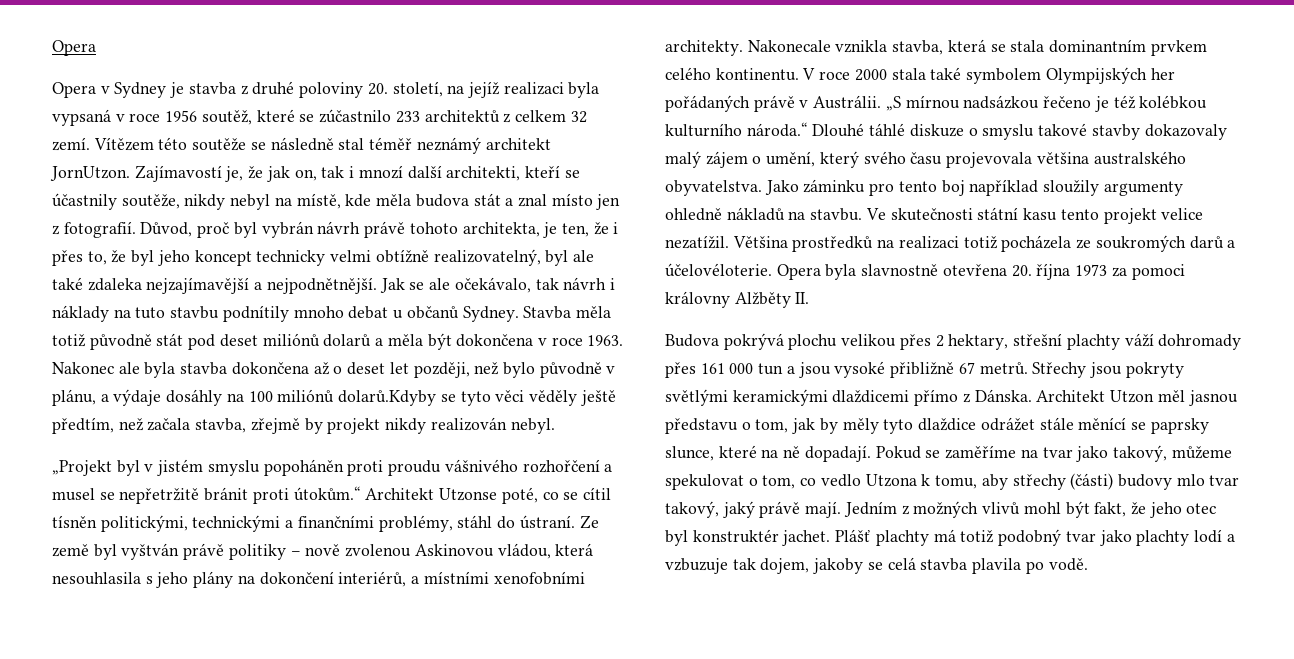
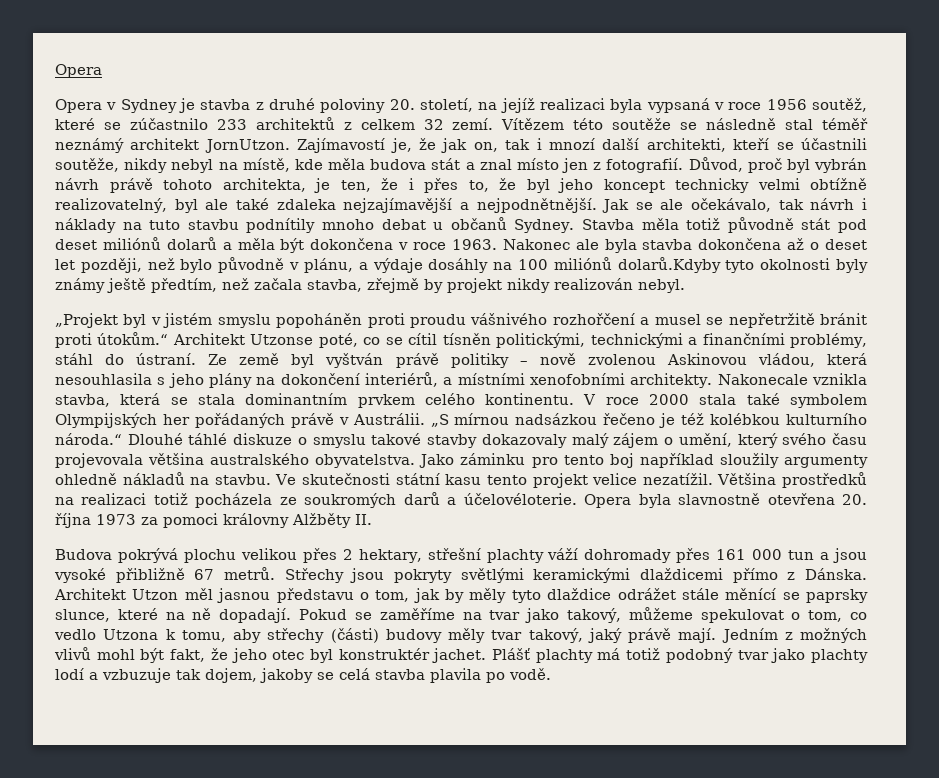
- Zajímavostí je, že jak on, tak i mnozí další architekti, kteří se účastnily soutěže, nikdy nebyl na místě, kde měla budova stát a znal místo jen z fotografií.
+ Zajímavostí je, že jak on, tak i mnozí další architekti, kteří se účastnili soutěže, nikdy nebyl na místě, kde měla budova stát a znal místo jen z fotografií.
- Nakonec ale byla stavba dokončena až o deset let později, než bylo původně v plánu, a výdaje dosáhly na 100 miliónů dolarů.Kdyby se tyto věci věděly ještě předtím, než začala stavba, zřejmě by projekt nikdy realizován nebyl.
+ Nakonec ale byla stavba dokončena až o deset let později, než bylo původně v plánu, a výdaje dosáhly na 100 miliónů dolarů.Kdyby tyto okolnosti byly známy ještě předtím, než začala stavba, zřejmě by projekt nikdy realizován nebyl.
- Pokud se zaměříme na tvar jako takový, můžeme spekulovat o tom, co vedlo Utzona k tomu, aby střechy (části) budovy mlo tvar takový, jaký právě mají.
+ Pokud se zaměříme na tvar jako takový, můžeme spekulovat o tom, co vedlo Utzona k tomu, aby střechy (části) budovy měly tvar takový, jaký právě mají.

